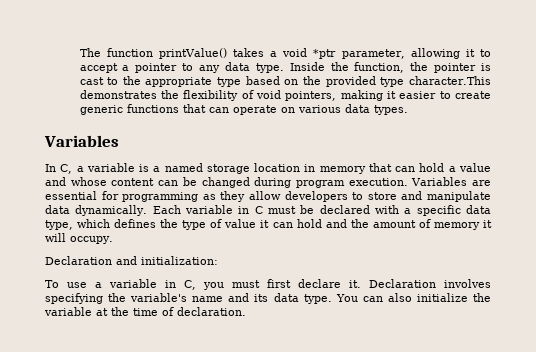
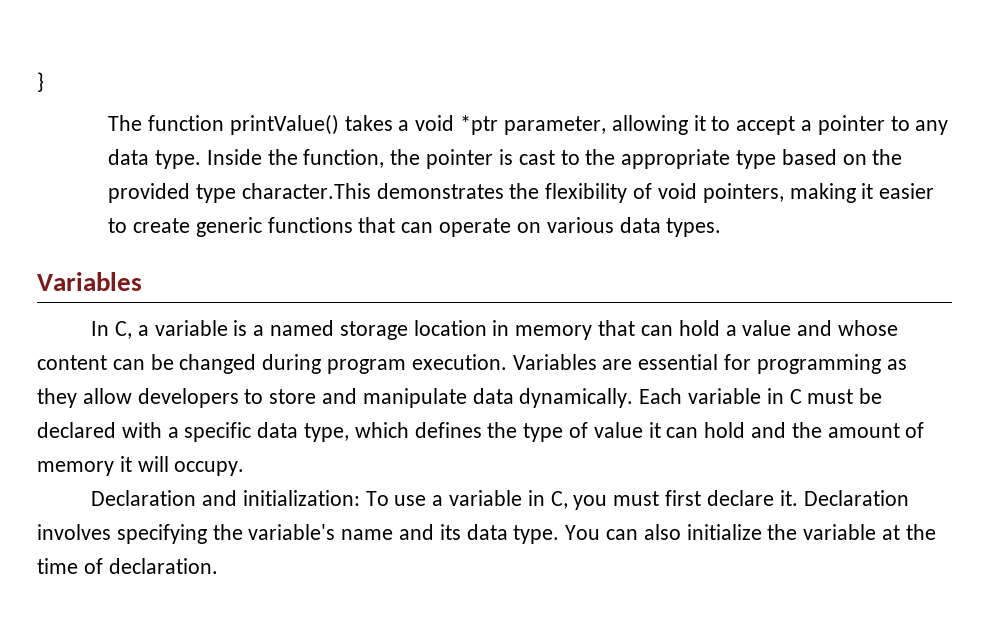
+ }
- Declaration and initialization:
- To use a variable in C, you must first declare it.
+ Declaration and initialization: To use a variable in C, you must first declare it.

